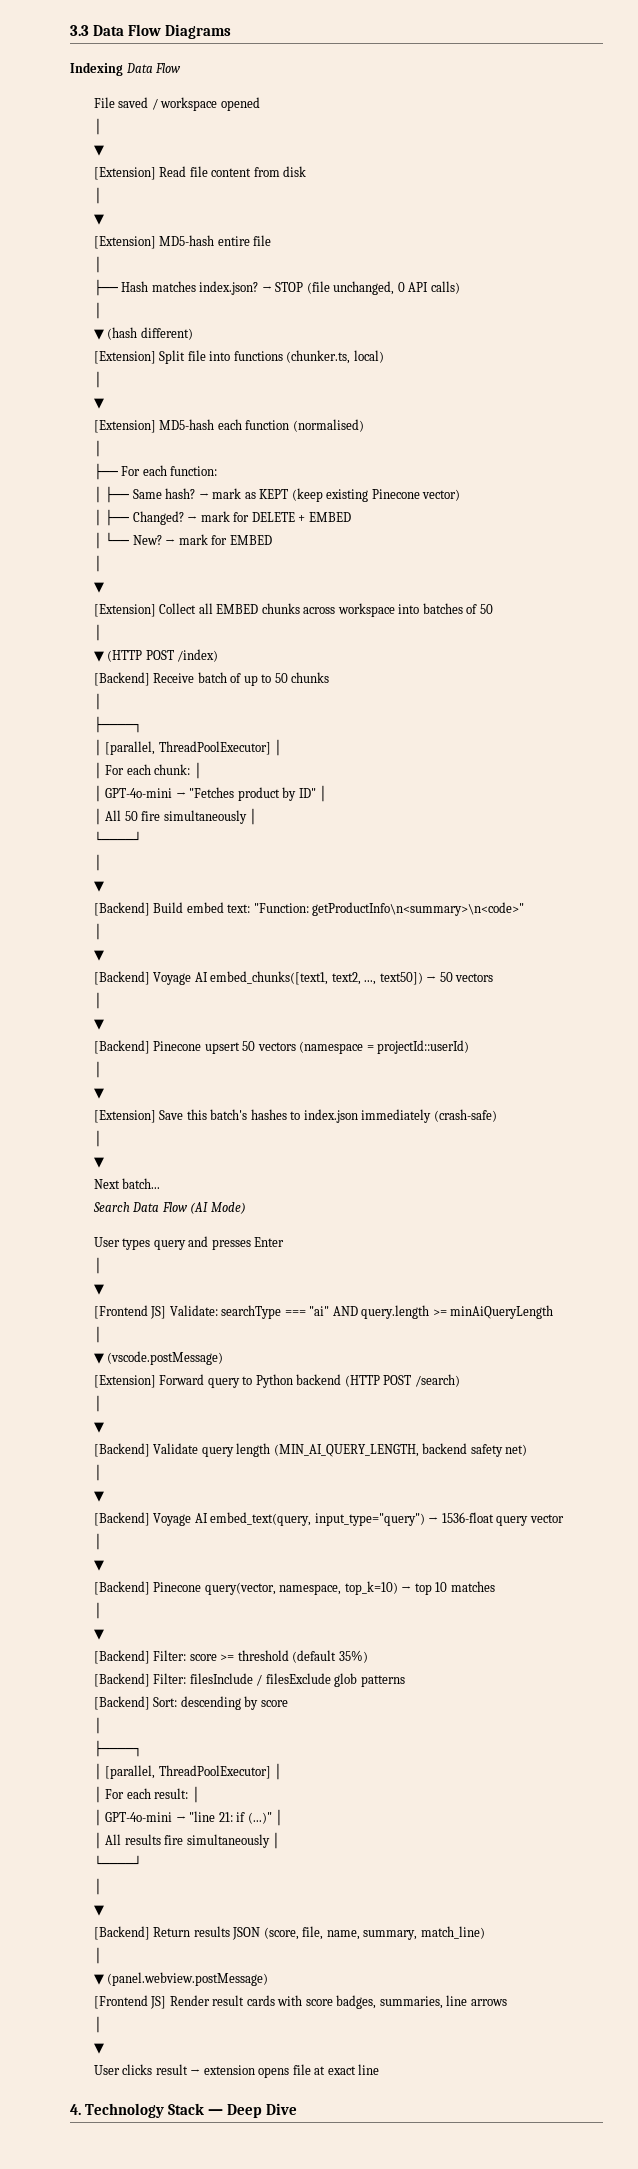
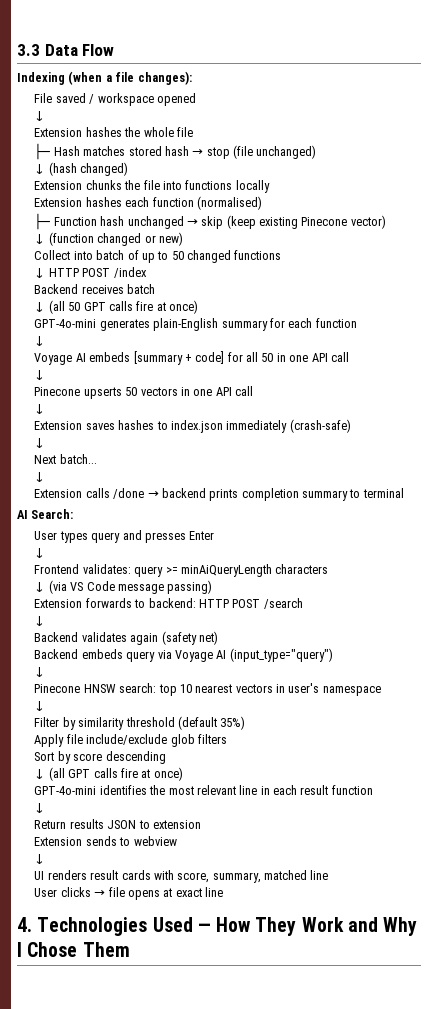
- 3.3 Data Flow Diagrams
+ 3.3 Data Flow
- Indexing Data Flow
+ Indexing (when a file changes):
  File saved / workspace opened
- │
- ▼
- [Extension] Read file content from disk
- │
- ▼
- [Extension] MD5-hash entire file
- │
- ├── Hash matches index.json? → STOP (file unchanged, 0 API calls)
- │
- ▼ (hash different)
- [Extension] Split file into functions (chunker.ts, local)
- │
- ▼
- [Extension] MD5-hash each function (normalised)
- │
- ├── For each function:
- │ ├── Same hash? → mark as KEPT (keep existing Pinecone vector)
- │ ├── Changed? → mark for DELETE + EMBED
- │ └── New? → mark for EMBED
- │
- ▼
- [Extension] Collect all EMBED chunks across workspace into batches of 50
- │
- ▼ (HTTP POST /index)
- [Backend] Receive batch of up to 50 chunks
- │
- ├────┐
- │ [parallel, ThreadPoolExecutor] │
- │ For each chunk: │
- │ GPT-4o-mini → "Fetches product by ID" │
- │ All 50 fire simultaneously │
- └────┘
- │
- ▼
- [Backend] Build embed text: "Function: getProductInfo\n<summary>\n<code>"
- │
- ▼
- [Backend] Voyage AI embed_chunks([text1, text2, ..., text50]) → 50 vectors
- │
- ▼
- [Backend] Pinecone upsert 50 vectors (namespace = projectId::userId)
- │
- ▼
- [Extension] Save this batch's hashes to index.json immediately (crash-safe)
- │
- ▼
+ ↓
+ Extension hashes the whole file
+ ├─ Hash matches stored hash → stop (file unchanged)
+ ↓ (hash changed)
+ Extension chunks the file into functions locally
+ Extension hashes each function (normalised)
+ ├─ Function hash unchanged → skip (keep existing Pinecone vector)
+ ↓ (function changed or new)
+ Collect into batch of up to 50 changed functions
+ ↓ HTTP POST /index
+ Backend receives batch
+ ↓ (all 50 GPT calls fire at once)
+ GPT-4o-mini generates plain-English summary for each function
+ ↓
+ Voyage AI embeds [summary + code] for all 50 in one API call
+ ↓
+ Pinecone upserts 50 vectors in one API call
+ ↓
+ Extension saves hashes to index.json immediately (crash-safe)
+ ↓
  Next batch...
- Search Data Flow (AI Mode)
+ ↓
+ Extension calls /done → backend prints completion summary to terminal
+ AI Search:
  User types query and presses Enter
- │
- ▼
- [Frontend JS] Validate: searchType === "ai" AND query.length >= minAiQueryLength
- │
- ▼ (vscode.postMessage)
- [Extension] Forward query to Python backend (HTTP POST /search)
- │
- ▼
- [Backend] Validate query length (MIN_AI_QUERY_LENGTH, backend safety net)
- │
- ▼
- [Backend] Voyage AI embed_text(query, input_type="query") → 1536-float query vector
- │
- ▼
- [Backend] Pinecone query(vector, namespace, top_k=10) → top 10 matches
- │
- ▼
- [Backend] Filter: score >= threshold (default 35%)
- [Backend] Filter: filesInclude / filesExclude glob patterns
- [Backend] Sort: descending by score
- │
- ├────┐
- │ [parallel, ThreadPoolExecutor] │
- │ For each result: │
- │ GPT-4o-mini → "line 21: if (...)" │
- │ All results fire simultaneously │
- └────┘
- │
- ▼
- [Backend] Return results JSON (score, file, name, summary, match_line)
- │
- ▼ (panel.webview.postMessage)
- [Frontend JS] Render result cards with score badges, summaries, line arrows
- │
- ▼
- User clicks result → extension opens file at exact line
- 4. Technology Stack — Deep Dive
+ ↓
+ Frontend validates: query >= minAiQueryLength characters
+ ↓ (via VS Code message passing)
+ Extension forwards to backend: HTTP POST /search
+ ↓
+ Backend validates again (safety net)
+ Backend embeds query via Voyage AI (input_type="query")
+ ↓
+ Pinecone HNSW search: top 10 nearest vectors in user's namespace
+ ↓
+ Filter by similarity threshold (default 35%)
+ Apply file include/exclude glob filters
+ Sort by score descending
+ ↓ (all GPT calls fire at once)
+ GPT-4o-mini identifies the most relevant line in each result function
+ ↓
+ Return results JSON to extension
+ Extension sends to webview
+ ↓
+ UI renders result cards with score, summary, matched line
+ User clicks → file opens at exact line
+ 4. Technologies Used — How They Work and Why I Chose Them

